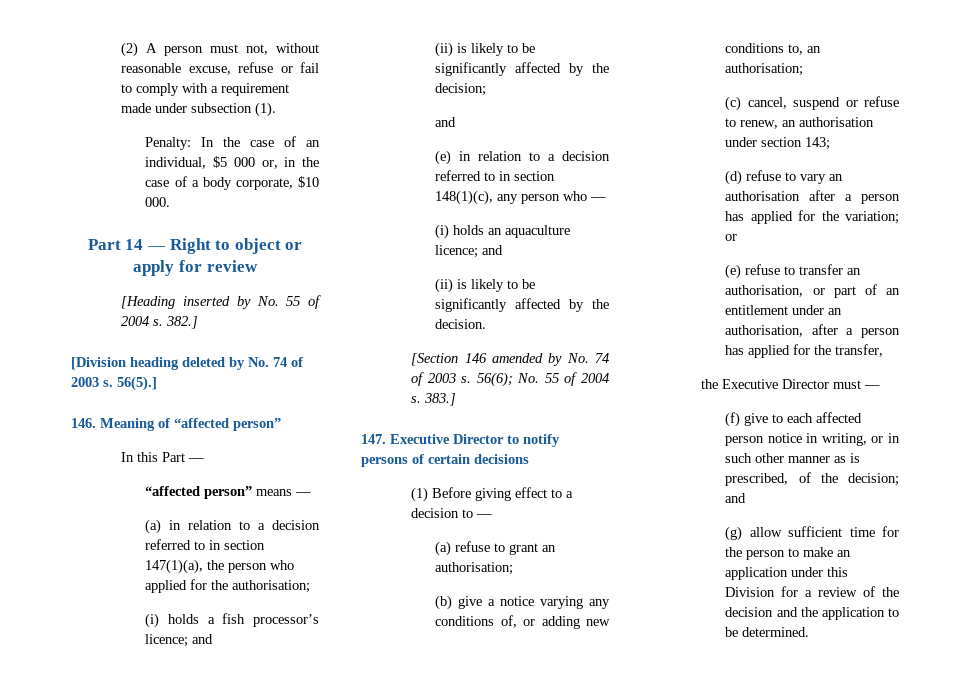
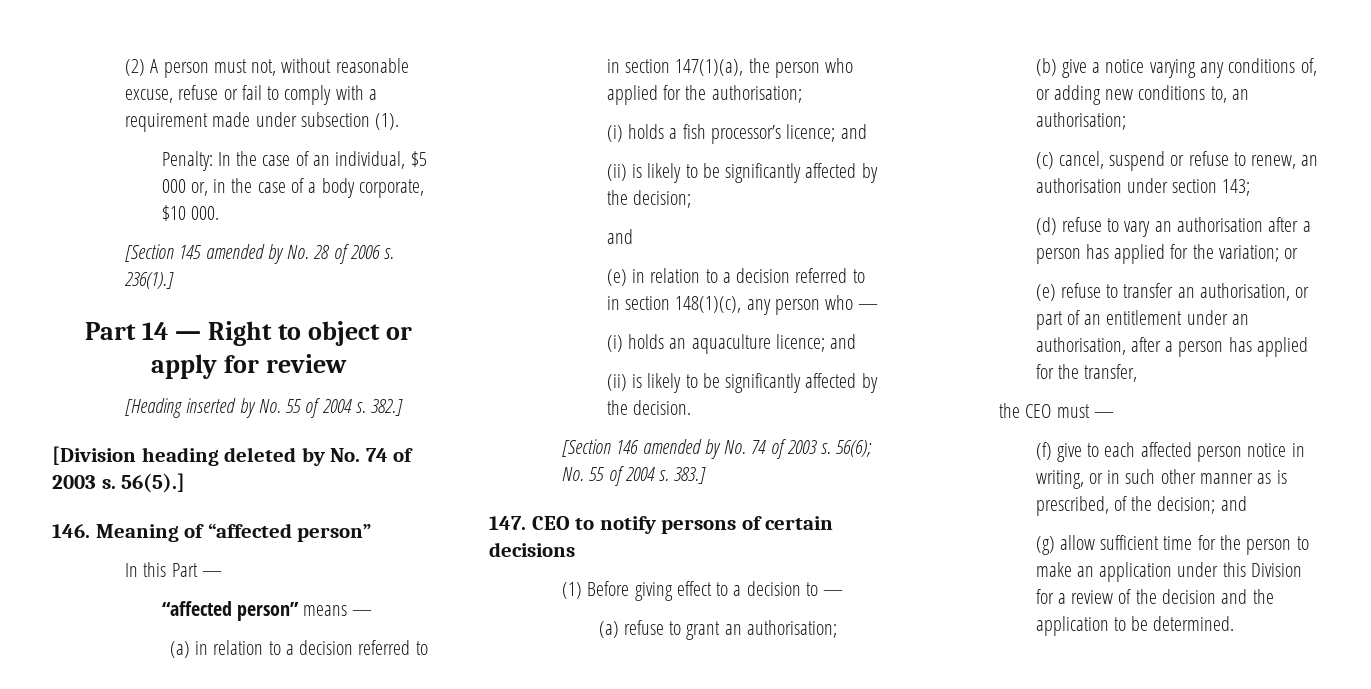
+ [Section 145 amended by No. 28 of 2006 s. 236(1).]
- 147. Executive Director to notify persons of certain decisions
+ 147. CEO to notify persons of certain decisions
- the Executive Director must —
+ the CEO must —

